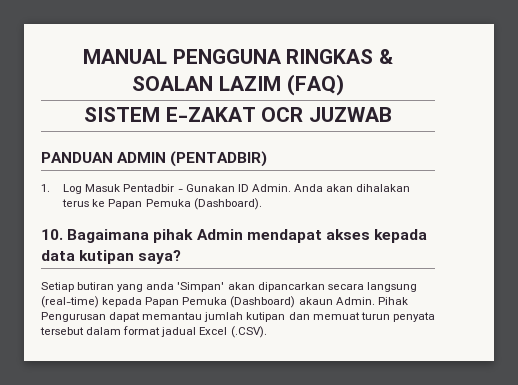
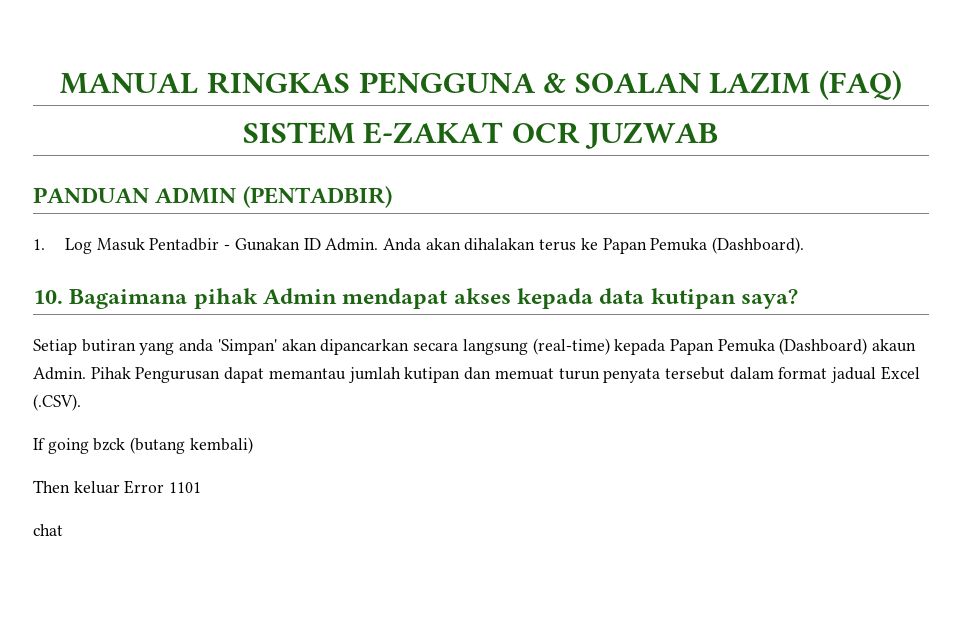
- MANUAL PENGGUNA RINGKAS & SOALAN LAZIM (FAQ)
+ MANUAL RINGKAS PENGGUNA & SOALAN LAZIM (FAQ)
+ If going bzck (butang kembali)
+ Then keluar Error 1101
+ chat

